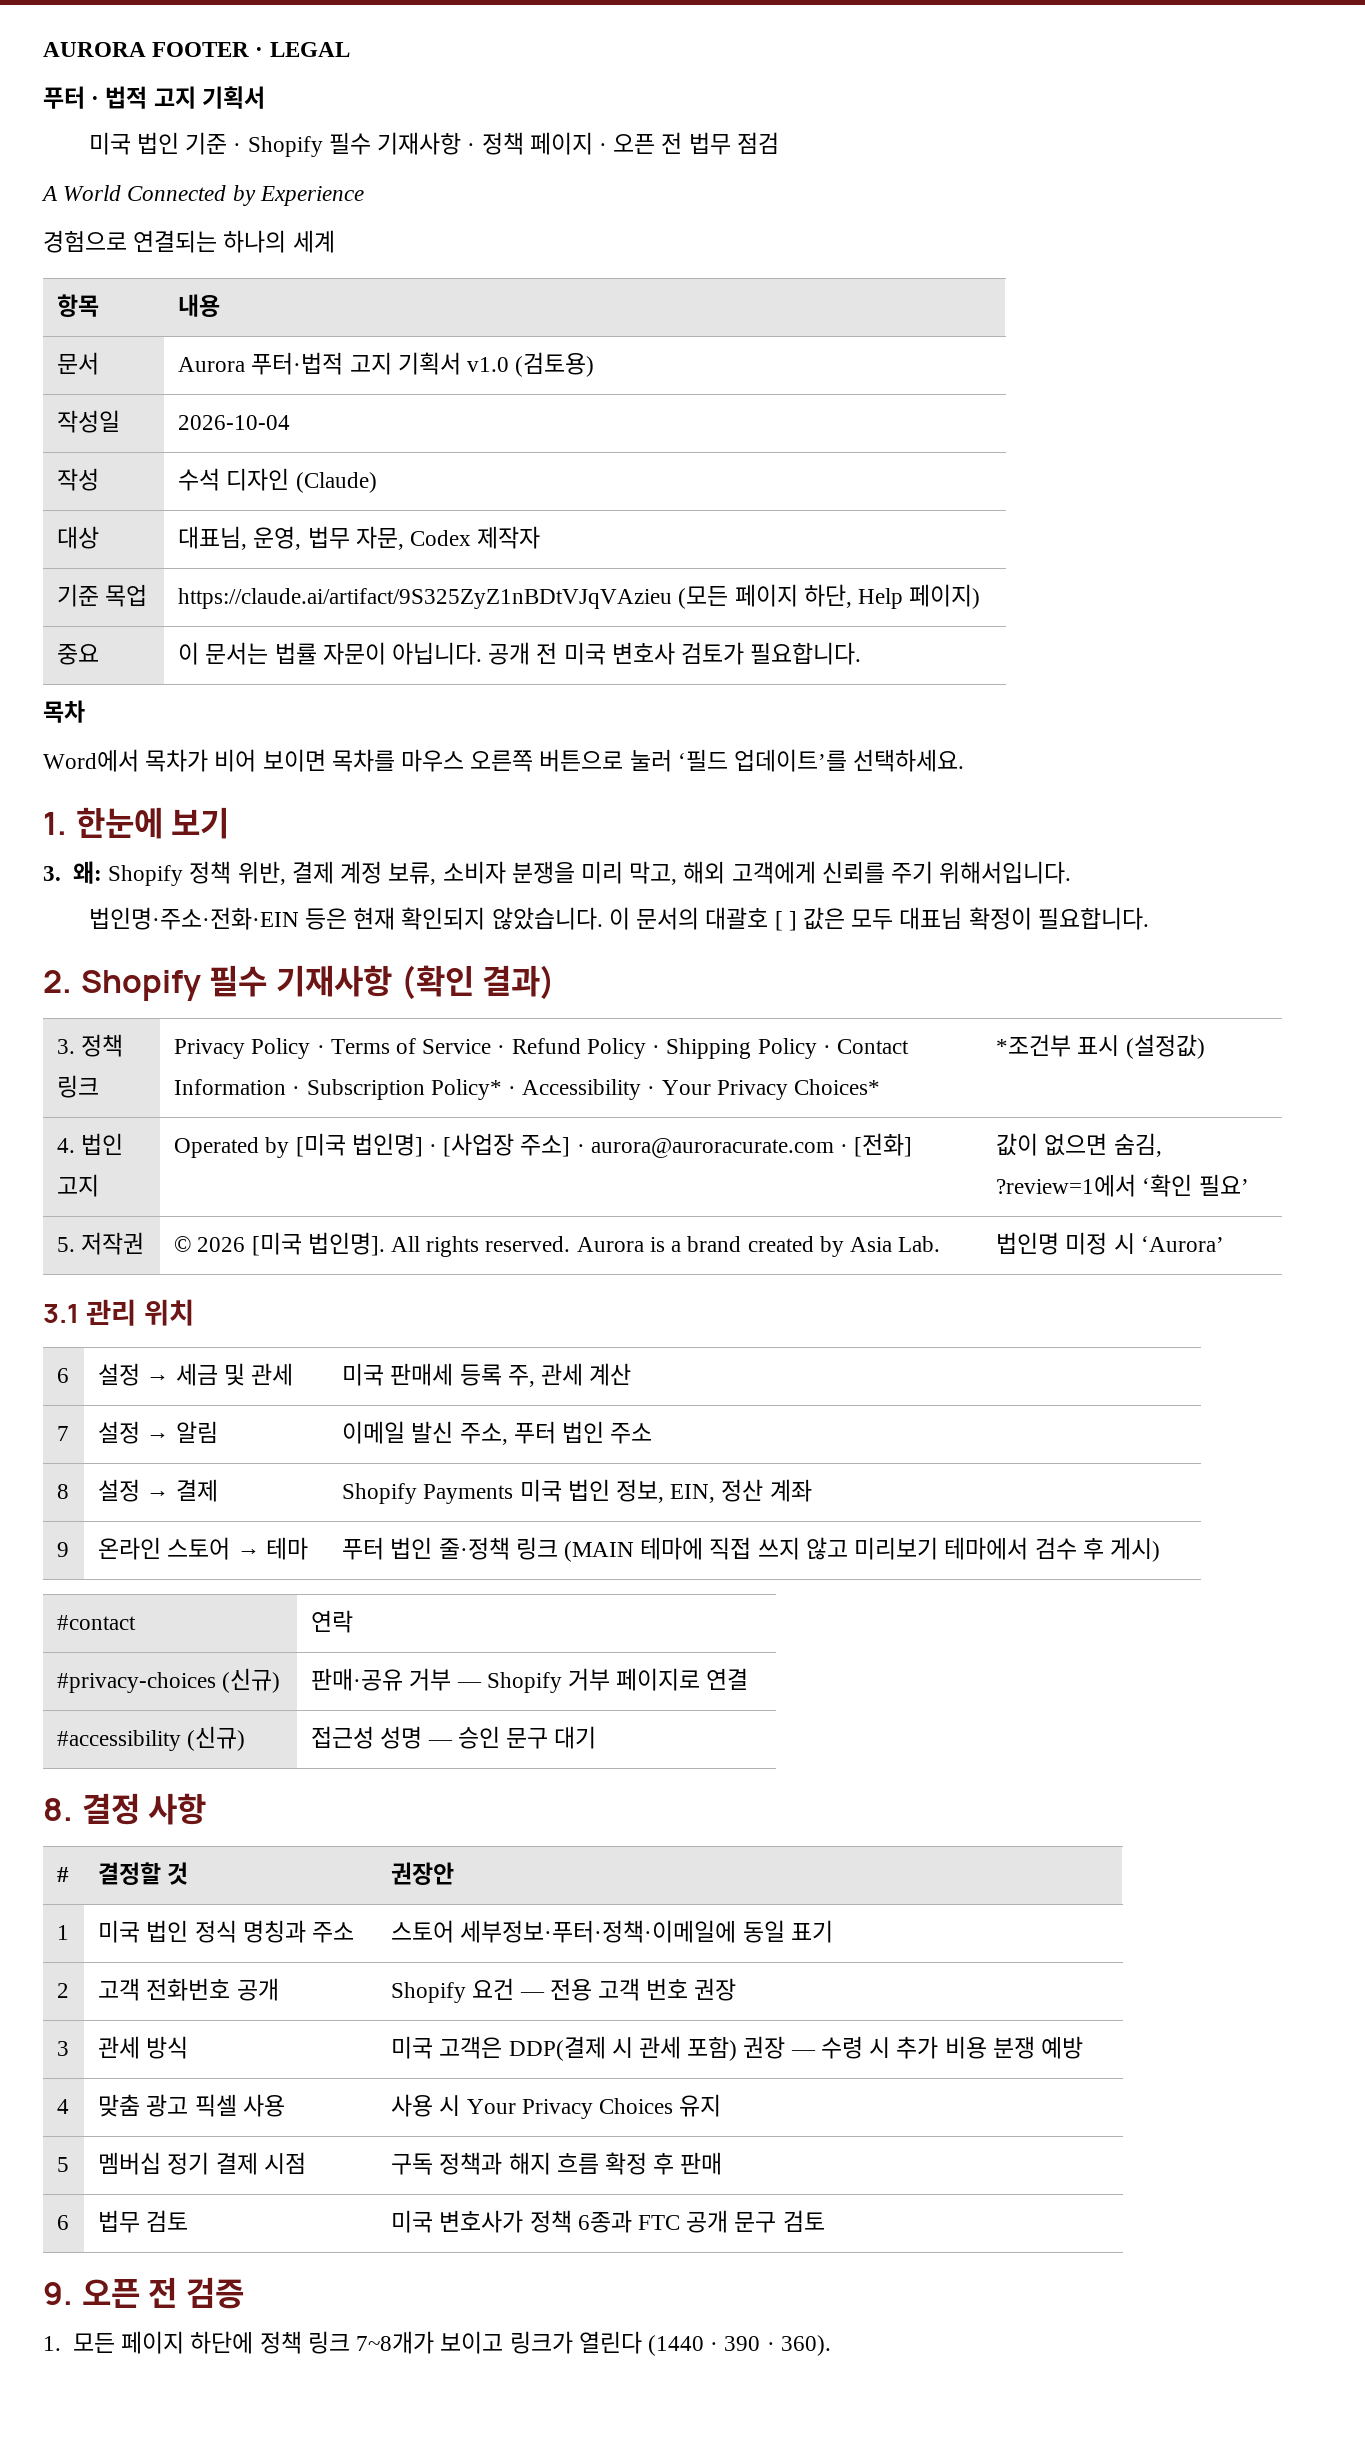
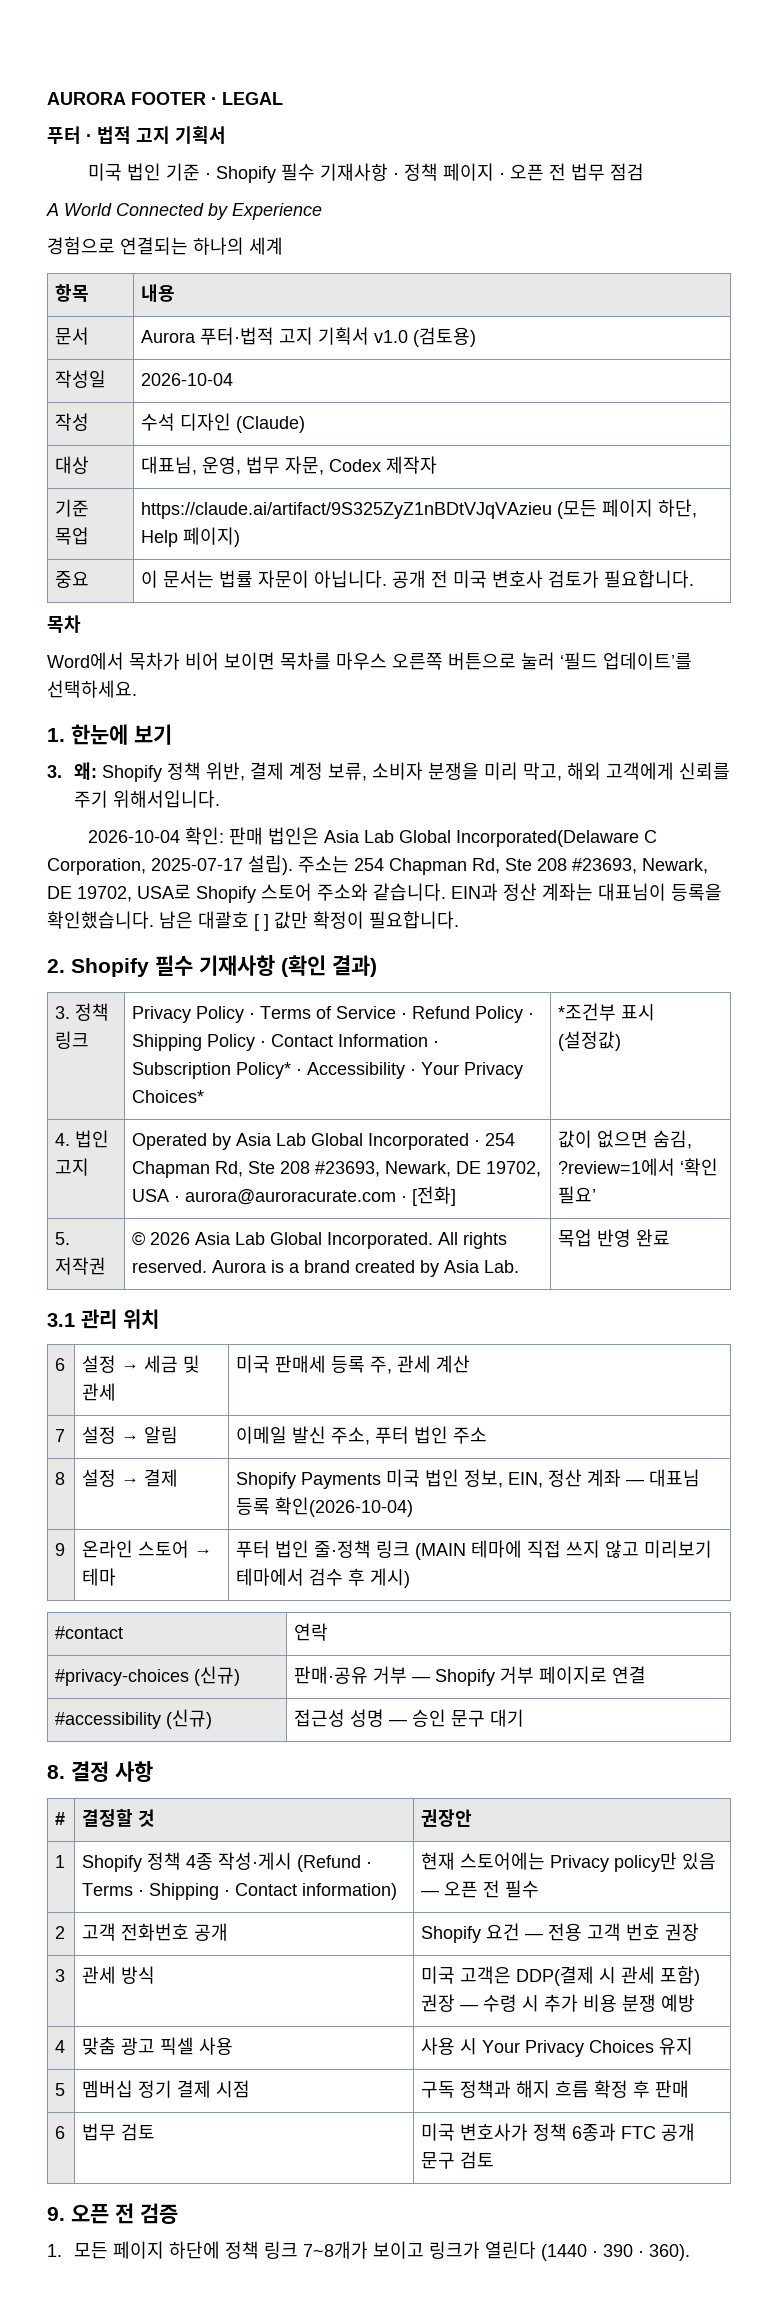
- 법인명·주소·전화·EIN 등은 현재 확인되지 않았습니다. 이 문서의 대괄호 [ ] 값은 모두 대표님 확정이 필요합니다.
+ 2026-10-04 확인: 판매 법인은 Asia Lab Global Incorporated(Delaware C Corporation, 2025-07-17 설립). 주소는 254 Chapman Rd, Ste 208 #23693, Newark, DE 19702, USA로 Shopify 스토어 주소와 같습니다. EIN과 정산 계좌는 대표님이 등록을 확인했습니다. 남은 대괄호 [ ] 값만 확정이 필요합니다.
- 4. 법인 고지 | Operated by [미국 법인명] · [사업장 주소] · aurora@auroracurate.com · [전화] | 값이 없으면 숨김, ?review=1에서 ‘확인 필요’
+ 4. 법인 고지 | Operated by Asia Lab Global Incorporated · 254 Chapman Rd, Ste 208 #23693, Newark, DE 19702, USA · aurora@auroracurate.com · [전화] | 값이 없으면 숨김, ?review=1에서 ‘확인 필요’
- 5. 저작권 | © 2026 [미국 법인명]. All rights reserved. Aurora is a brand created by Asia Lab. | 법인명 미정 시 ‘Aurora’
+ 5. 저작권 | © 2026 Asia Lab Global Incorporated. All rights reserved. Aurora is a brand created by Asia Lab. | 목업 반영 완료
- 8 | 설정 → 결제 | Shopify Payments 미국 법인 정보, EIN, 정산 계좌
+ 8 | 설정 → 결제 | Shopify Payments 미국 법인 정보, EIN, 정산 계좌 — 대표님 등록 확인(2026-10-04)
- 1 | 미국 법인 정식 명칭과 주소 | 스토어 세부정보·푸터·정책·이메일에 동일 표기
+ 1 | Shopify 정책 4종 작성·게시 (Refund · Terms · Shipping · Contact information) | 현재 스토어에는 Privacy policy만 있음 — 오픈 전 필수

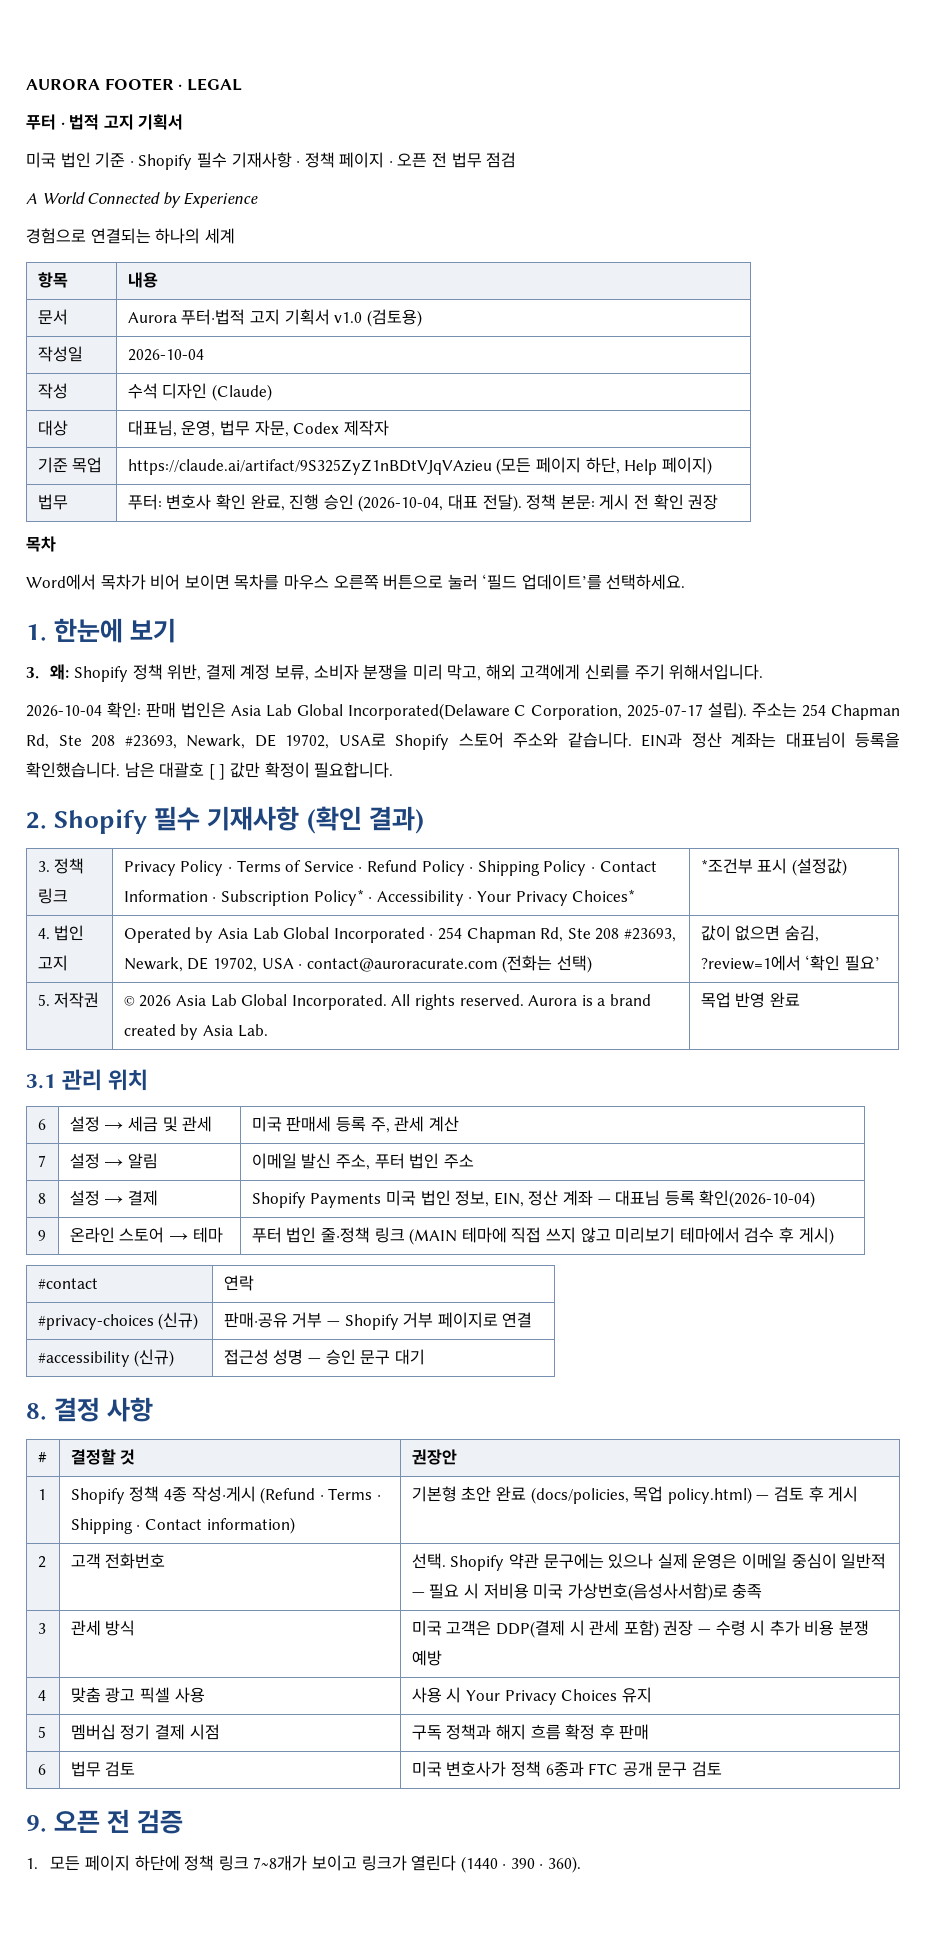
- 중요 | 이 문서는 법률 자문이 아닙니다. 공개 전 미국 변호사 검토가 필요합니다.
+ 법무 | 푸터: 변호사 확인 완료, 진행 승인 (2026-10-04, 대표 전달). 정책 본문: 게시 전 확인 권장
- 4. 법인 고지 | Operated by Asia Lab Global Incorporated · 254 Chapman Rd, Ste 208 #23693, Newark, DE 19702, USA · aurora@auroracurate.com · [전화] | 값이 없으면 숨김, ?review=1에서 ‘확인 필요’
+ 4. 법인 고지 | Operated by Asia Lab Global Incorporated · 254 Chapman Rd, Ste 208 #23693, Newark, DE 19702, USA · contact@auroracurate.com (전화는 선택) | 값이 없으면 숨김, ?review=1에서 ‘확인 필요’
- 1 | Shopify 정책 4종 작성·게시 (Refund · Terms · Shipping · Contact information) | 현재 스토어에는 Privacy policy만 있음 — 오픈 전 필수
- 2 | 고객 전화번호 공개 | Shopify 요건 — 전용 고객 번호 권장
+ 1 | Shopify 정책 4종 작성·게시 (Refund · Terms · Shipping · Contact information) | 기본형 초안 완료 (docs/policies, 목업 policy.html) — 검토 후 게시
+ 2 | 고객 전화번호 | 선택. Shopify 약관 문구에는 있으나 실제 운영은 이메일 중심이 일반적 — 필요 시 저비용 미국 가상번호(음성사서함)로 충족

